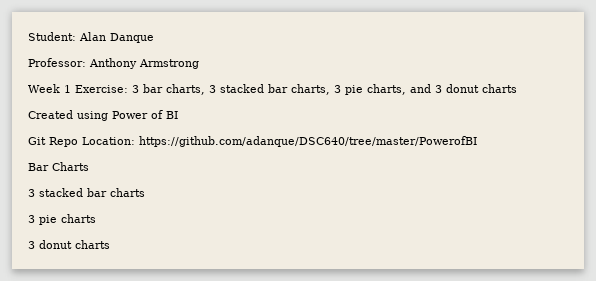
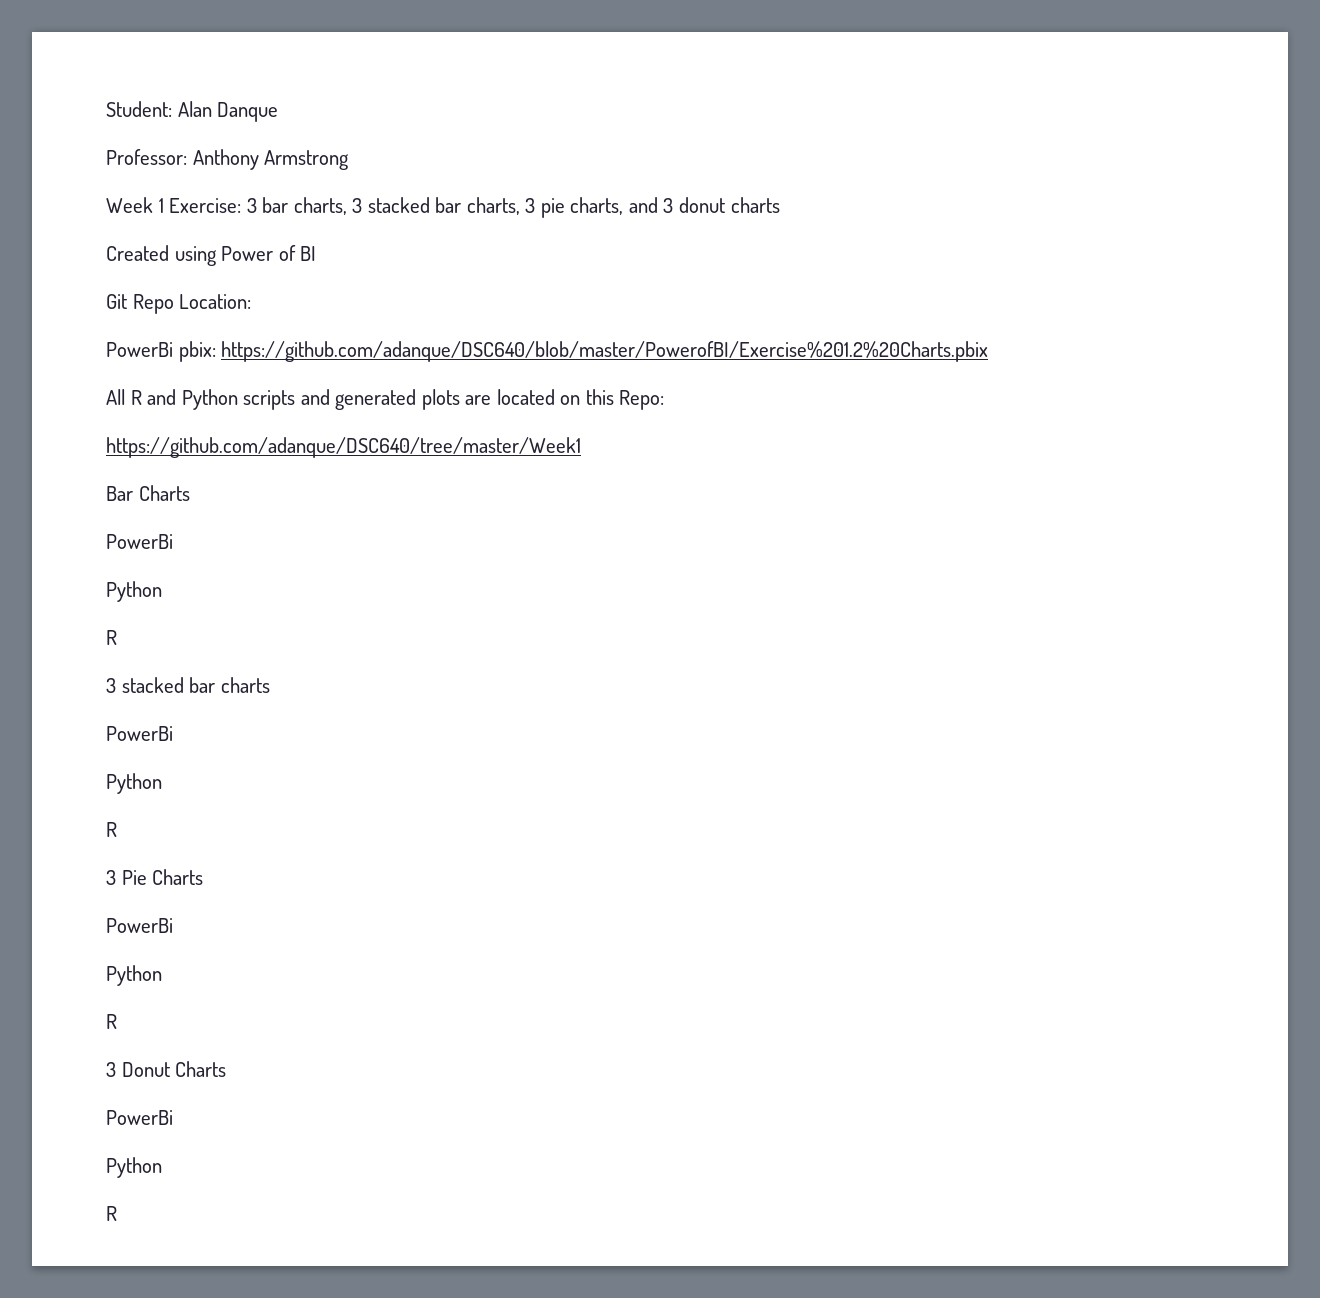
- Git Repo Location: https://github.com/adanque/DSC640/tree/master/PowerofBI
+ Git Repo Location:
+ PowerBi pbix: https://github.com/adanque/DSC640/blob/master/PowerofBI/Exercise%201.2%20Charts.pbix
+ All R and Python scripts and generated plots are located on this Repo:
+ https://github.com/adanque/DSC640/tree/master/Week1
  Bar Charts
+ PowerBi
+ Python
+ R
  3 stacked bar charts
- 3 pie charts
- 3 donut charts
+ PowerBi
+ Python
+ R
+ 3 Pie Charts
+ PowerBi
+ Python
+ R
+ 3 Donut Charts
+ PowerBi
+ Python
+ R

